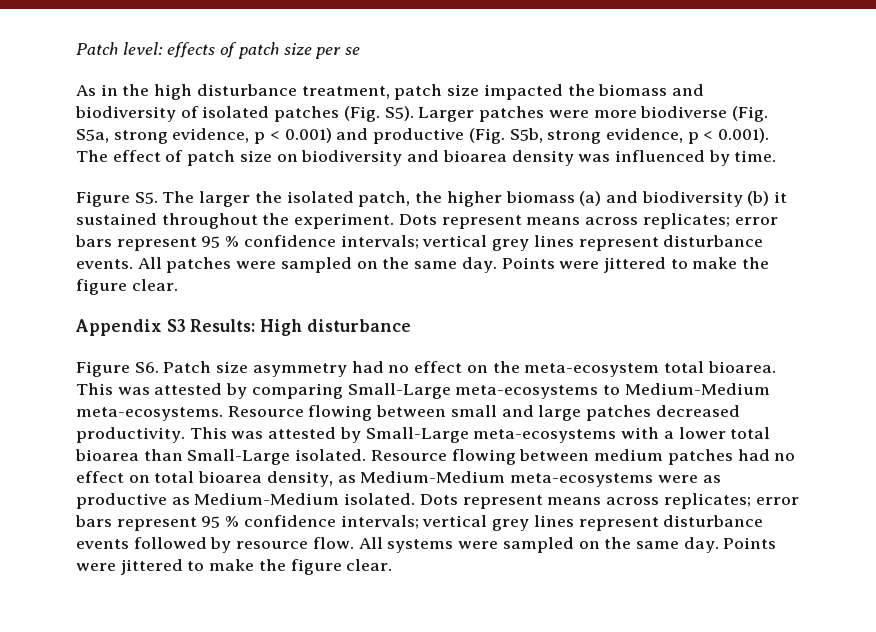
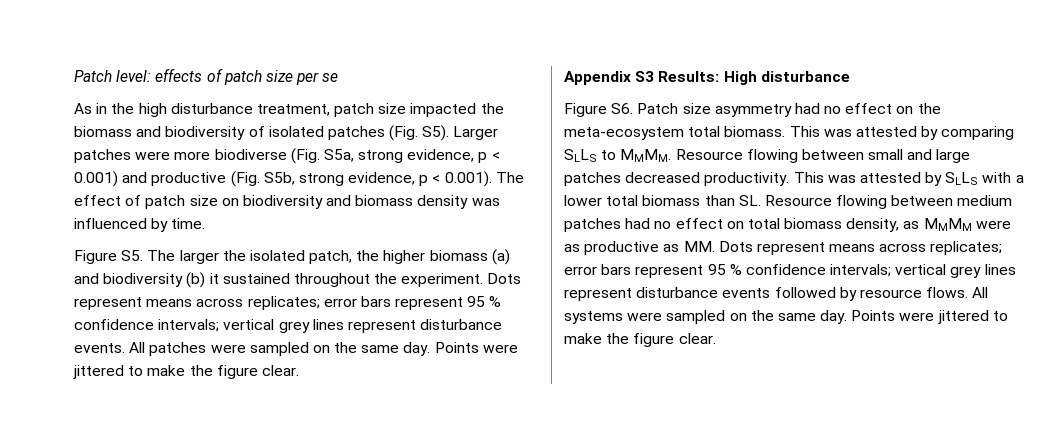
- As in the high disturbance treatment, patch size impacted the biomass and biodiversity of isolated patches (Fig. S5). Larger patches were more biodiverse (Fig. S5a, strong evidence, p < 0.001) and productive (Fig. S5b, strong evidence, p < 0.001). The effect of patch size on biodiversity and bioarea density was influenced by time.
+ As in the high disturbance treatment, patch size impacted the biomass and biodiversity of isolated patches (Fig. S5). Larger patches were more biodiverse (Fig. S5a, strong evidence, p < 0.001) and productive (Fig. S5b, strong evidence, p < 0.001). The effect of patch size on biodiversity and biomass density was influenced by time.
- Figure S6. Patch size asymmetry had no effect on the meta-ecosystem total bioarea.
+ Figure S6. Patch size asymmetry had no effect on the meta-ecosystem total biomass.
- This was attested by comparing Small-Large meta-ecosystems to Medium-Medium meta-ecosystems.
+ This was attested by comparing SLLS to MMMM.
- This was attested by Small-Large meta-ecosystems with a lower total bioarea than Small-Large isolated. Resource flowing between medium patches had no effect on total bioarea density, as Medium-Medium meta-ecosystems were as productive as Medium-Medium isolated. Dots represent means across replicates; error bars represent 95 % confidence intervals; vertical grey lines represent disturbance events followed by resource flow.
+ This was attested by SLLS with a lower total biomass than SL. Resource flowing between medium patches had no effect on total biomass density, as MMMM were as productive as MM. Dots represent means across replicates; error bars represent 95 % confidence intervals; vertical grey lines represent disturbance events followed by resource flows.

